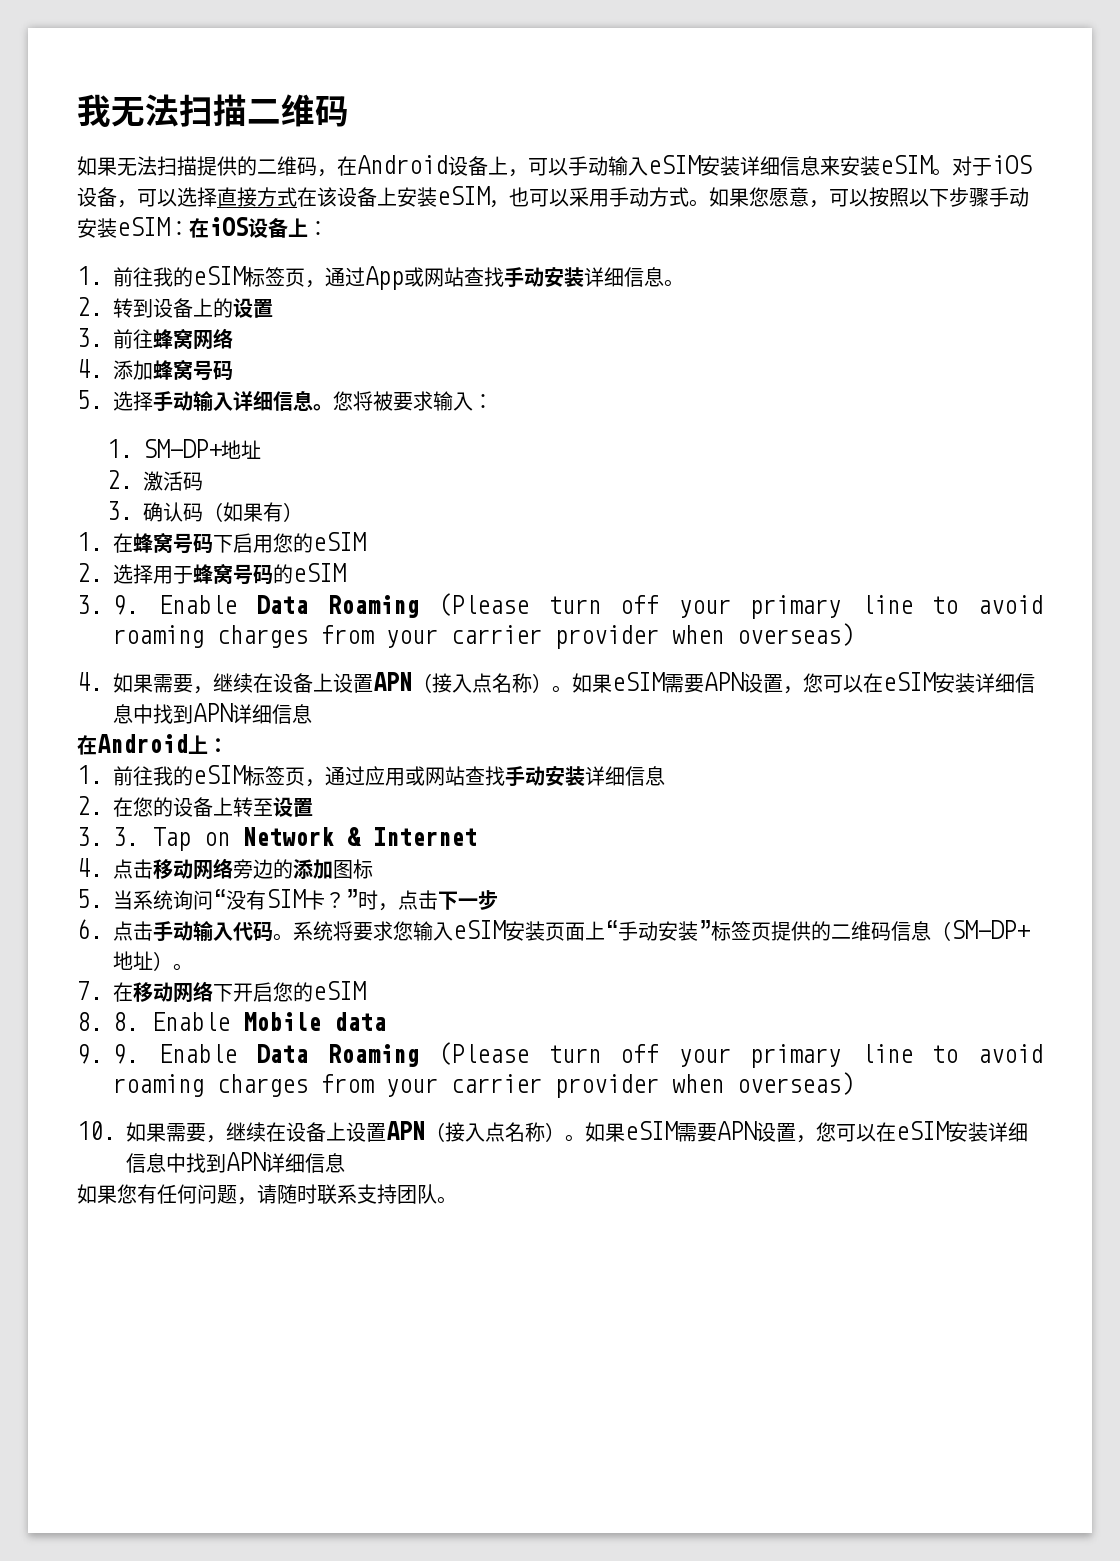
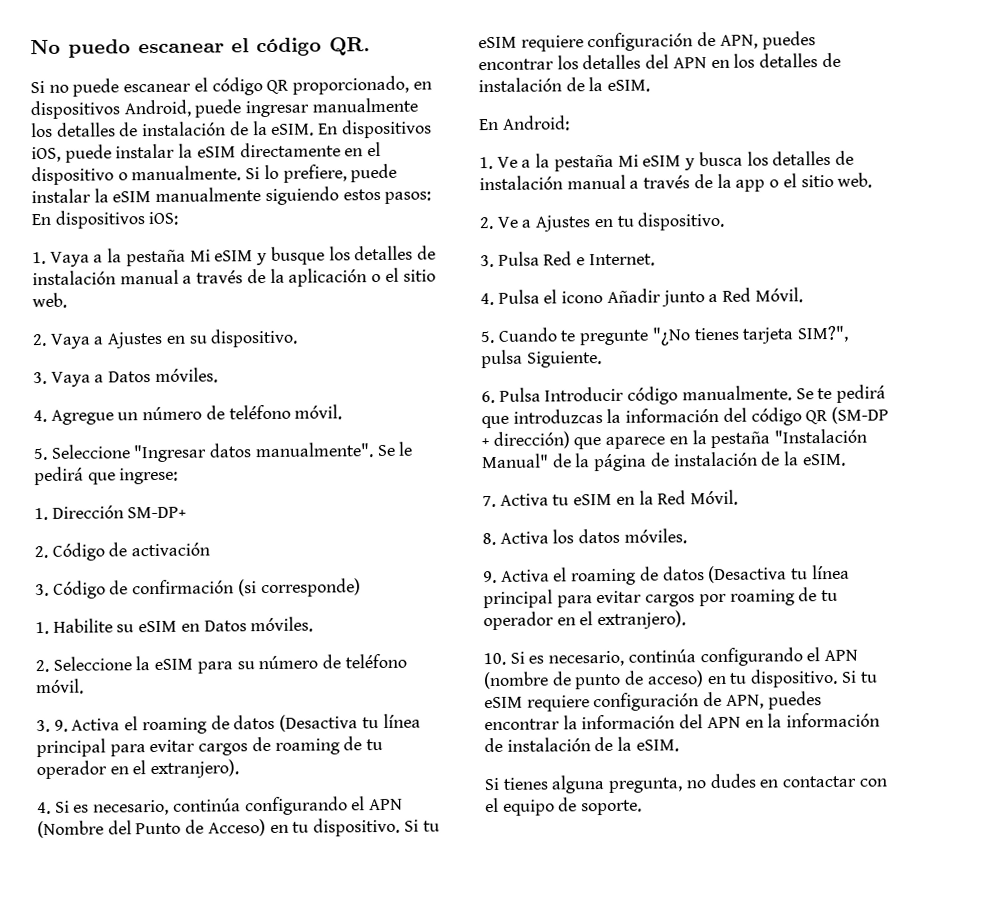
- 我无法扫描二维码
- 如果无法扫描提供的二维码，在Android设备上，可以手动输入eSIM安装详细信息来安装eSIM。对于iOS设备，可以选择直接方式在该设备上安装eSIM，也可以采用手动方式。如果您愿意，可以按照以下步骤手动安装eSIM：在iOS设备上：
- 1.前往我的eSIM标签页，通过App或网站查找手动安装详细信息。
- 2.转到设备上的设置
- 3.前往蜂窝网络
- 4.添加蜂窝号码
- 5.选择手动输入详细信息。您将被要求输入：
- 1. SM-DP+地址
- 2.激活码
- 3.确认码（如果有）
- 1.在蜂窝号码下启用您的eSIM
- 2.选择用于蜂窝号码的eSIM
- 3. 9. Enable Data Roaming (Please turn off your primary line to avoid roaming charges from your carrier provider when overseas)
- 4.如果需要，继续在设备上设置APN（接入点名称）。如果eSIM需要APN设置，您可以在eSIM安装详细信息中找到APN详细信息
- 在Android上：
- 1.前往我的eSIM标签页，通过应用或网站查找手动安装详细信息
- 2.在您的设备上转至设置
- 3. 3. Tap on Network & Internet
- 4.点击移动网络旁边的添加图标
- 5.当系统询问“没有SIM卡？”时，点击下一步
- 6.点击手动输入代码。系统将要求您输入eSIM安装页面上“手动安装”标签页提供的二维码信息（SM-DP+地址）。
- 7.在移动网络下开启您的eSIM
- 8. 8. Enable Mobile data
- 9. 9. Enable Data Roaming (Please turn off your primary line to avoid roaming charges from your carrier provider when overseas)
- 10.如果需要，继续在设备上设置APN（接入点名称）。如果eSIM需要APN设置，您可以在eSIM安装详细信息中找到APN详细信息
- 如果您有任何问题，请随时联系支持团队。
+ No puedo escanear el código QR.
+ Si no puede escanear el código QR proporcionado, en dispositivos Android, puede ingresar manualmente los detalles de instalación de la eSIM. En dispositivos iOS, puede instalar la eSIM directamente en el dispositivo o manualmente. Si lo prefiere, puede instalar la eSIM manualmente siguiendo estos pasos: En dispositivos iOS:
+ 1. Vaya a la pestaña Mi eSIM y busque los detalles de instalación manual a través de la aplicación o el sitio web.
+ 2. Vaya a Ajustes en su dispositivo.
+ 3. Vaya a Datos móviles.
+ 4. Agregue un número de teléfono móvil.
+ 5. Seleccione "Ingresar datos manualmente". Se le pedirá que ingrese:
+ 1. Dirección SM-DP+
+ 2. Código de activación
+ 3. Código de confirmación (si corresponde)
+ 1. Habilite su eSIM en Datos móviles.
+ 2. Seleccione la eSIM para su número de teléfono móvil.
+ 3. 9. Activa el roaming de datos (Desactiva tu línea principal para evitar cargos de roaming de tu operador en el extranjero).
+ 4. Si es necesario, continúa configurando el APN (Nombre del Punto de Acceso) en tu dispositivo. Si tu eSIM requiere configuración de APN, puedes encontrar los detalles del APN en los detalles de instalación de la eSIM.
+ En Android:
+ 1. Ve a la pestaña Mi eSIM y busca los detalles de instalación manual a través de la app o el sitio web.
+ 2. Ve a Ajustes en tu dispositivo.
+ 3. Pulsa Red e Internet.
+ 4. Pulsa el icono Añadir junto a Red Móvil.
+ 5. Cuando te pregunte "¿No tienes tarjeta SIM?", pulsa Siguiente.
+ 6. Pulsa Introducir código manualmente. Se te pedirá que introduzcas la información del código QR (SM-DP + dirección) que aparece en la pestaña "Instalación Manual" de la página de instalación de la eSIM.
+ 7. Activa tu eSIM en la Red Móvil.
+ 8. Activa los datos móviles.
+ 9. Activa el roaming de datos (Desactiva tu línea principal para evitar cargos por roaming de tu operador en el extranjero).
+ 10. Si es necesario, continúa configurando el APN (nombre de punto de acceso) en tu dispositivo. Si tu eSIM requiere configuración de APN, puedes encontrar la información del APN en la información de instalación de la eSIM.
+ Si tienes alguna pregunta, no dudes en contactar con el equipo de soporte.

